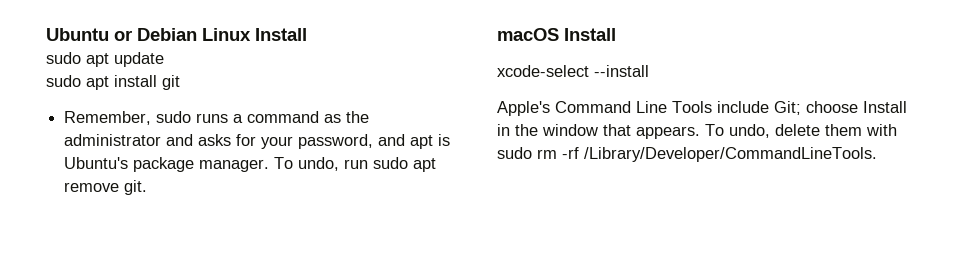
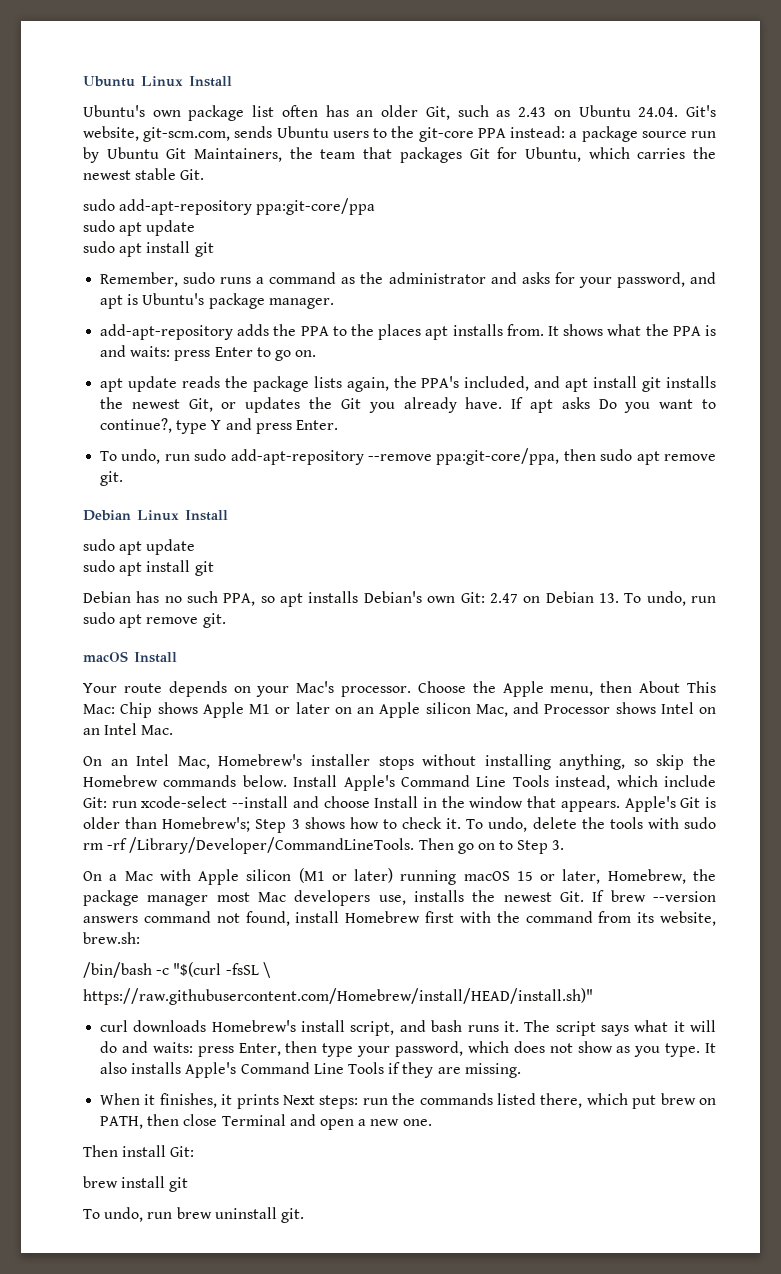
- Ubuntu or Debian Linux Install
+ Ubuntu Linux Install
+ Ubuntu's own package list often has an older Git, such as 2.43 on Ubuntu 24.04. Git's website, git-scm.com, sends Ubuntu users to the git-core PPA instead: a package source run by Ubuntu Git Maintainers, the team that packages Git for Ubuntu, which carries the newest stable Git.
+ sudo add-apt-repository ppa:git-core/ppa
- Remember, sudo runs a command as the administrator and asks for your password, and apt is Ubuntu's package manager. To undo, run sudo apt remove git.
+ Remember, sudo runs a command as the administrator and asks for your password, and apt is Ubuntu's package manager.
+ add-apt-repository adds the PPA to the places apt installs from. It shows what the PPA is and waits: press Enter to go on.
+ apt update reads the package lists again, the PPA's included, and apt install git installs the newest Git, or updates the Git you already have. If apt asks Do you want to continue?, type Y and press Enter.
+ To undo, run sudo add-apt-repository --remove ppa:git-core/ppa, then sudo apt remove git.
+ Debian Linux Install
+ sudo apt update
+ sudo apt install git
+ Debian has no such PPA, so apt installs Debian's own Git: 2.47 on Debian 13. To undo, run sudo apt remove git.
- xcode-select --install
- Apple's Command Line Tools include Git; choose Install in the window that appears.
+ Your route depends on your Mac's processor. Choose the Apple menu, then About This Mac: Chip shows Apple M1 or later on an Apple silicon Mac, and Processor shows Intel on an Intel Mac.
+ On an Intel Mac, Homebrew's installer stops without installing anything, so skip the Homebrew commands below. Install Apple's Command Line Tools instead, which include Git: run xcode-select --install and choose Install in the window that appears.
+ Apple's Git is older than Homebrew's; Step 3 shows how to check it.
- To undo, delete them with sudo rm -rf /Library/Developer/CommandLineTools.
+ To undo, delete the tools with sudo rm -rf /Library/Developer/CommandLineTools.
+ Then go on to Step 3.
+ On a Mac with Apple silicon (M1 or later) running macOS 15 or later, Homebrew, the package manager most Mac developers use, installs the newest Git. If brew --version answers command not found, install Homebrew first with the command from its website, brew.sh:
+ /bin/bash -c "$(curl -fsSL \
+ https://raw.githubusercontent.com/Homebrew/install/HEAD/install.sh)"
+ curl downloads Homebrew's install script, and bash runs it. The script says what it will do and waits: press Enter, then type your password, which does not show as you type. It also installs Apple's Command Line Tools if they are missing.
+ When it finishes, it prints Next steps: run the commands listed there, which put brew on PATH, then close Terminal and open a new one.
+ Then install Git:
+ brew install git
+ To undo, run brew uninstall git.

